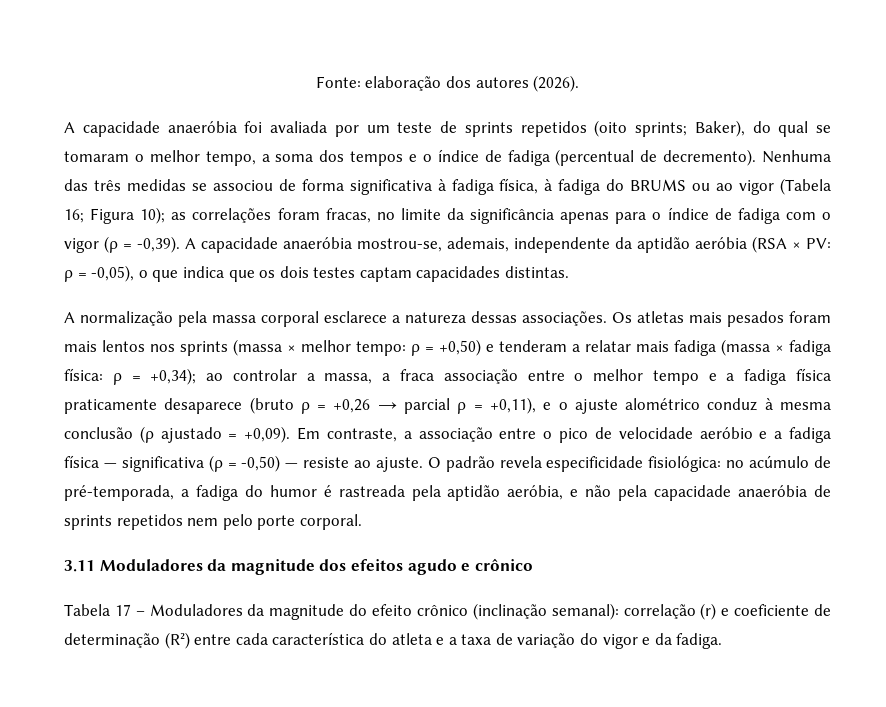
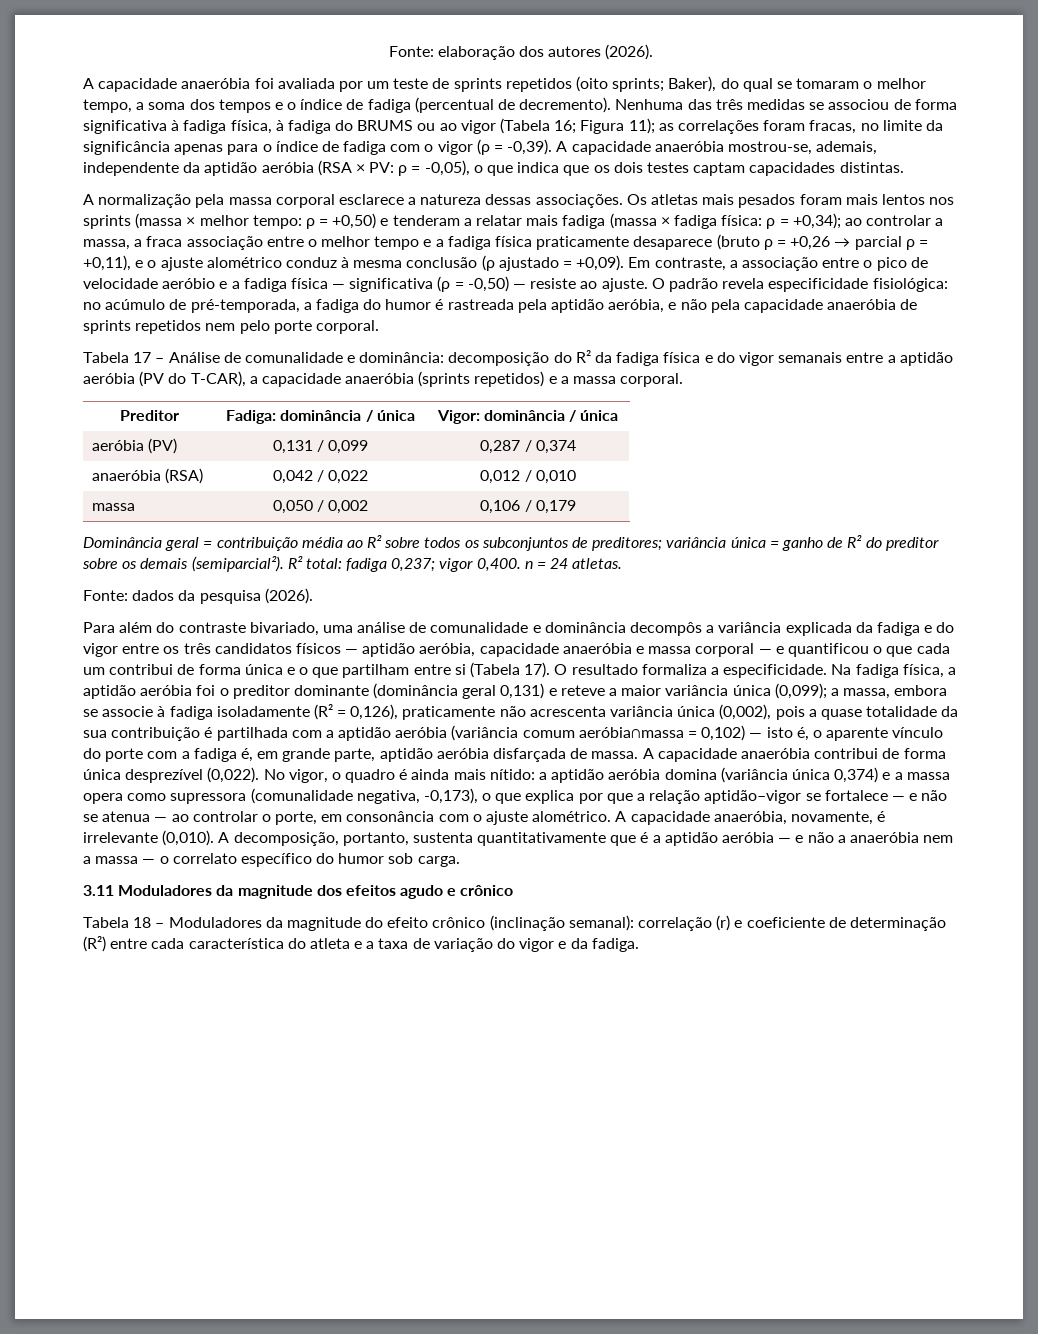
- Nenhuma das três medidas se associou de forma significativa à fadiga física, à fadiga do BRUMS ou ao vigor (Tabela 16; Figura 10); as correlações foram fracas, no limite da significância apenas para o índice de fadiga com o vigor (ρ = -0,39).
+ Nenhuma das três medidas se associou de forma significativa à fadiga física, à fadiga do BRUMS ou ao vigor (Tabela 16; Figura 11); as correlações foram fracas, no limite da significância apenas para o índice de fadiga com o vigor (ρ = -0,39).
+ Tabela 17 – Análise de comunalidade e dominância: decomposição do R² da fadiga física e do vigor semanais entre a aptidão aeróbia (PV do T-CAR), a capacidade anaeróbia (sprints repetidos) e a massa corporal.
+ Preditor | Fadiga: dominância / única | Vigor: dominância / única
+ aeróbia (PV) | 0,131 / 0,099 | 0,287 / 0,374
+ anaeróbia (RSA) | 0,042 / 0,022 | 0,012 / 0,010
+ massa | 0,050 / 0,002 | 0,106 / 0,179
+ Dominância geral = contribuição média ao R² sobre todos os subconjuntos de preditores; variância única = ganho de R² do preditor sobre os demais (semiparcial²). R² total: fadiga 0,237; vigor 0,400. n = 24 atletas.
+ Fonte: dados da pesquisa (2026).
+ Para além do contraste bivariado, uma análise de comunalidade e dominância decompôs a variância explicada da fadiga e do vigor entre os três candidatos físicos — aptidão aeróbia, capacidade anaeróbia e massa corporal — e quantificou o que cada um contribui de forma única e o que partilham entre si (Tabela 17). O resultado formaliza a especificidade. Na fadiga física, a aptidão aeróbia foi o preditor dominante (dominância geral 0,131) e reteve a maior variância única (0,099); a massa, embora se associe à fadiga isoladamente (R² = 0,126), praticamente não acrescenta variância única (0,002), pois a quase totalidade da sua contribuição é partilhada com a aptidão aeróbia (variância comum aeróbia∩massa = 0,102) — isto é, o aparente vínculo do porte com a fadiga é, em grande parte, aptidão aeróbia disfarçada de massa. A capacidade anaeróbia contribui de forma única desprezível (0,022). No vigor, o quadro é ainda mais nítido: a aptidão aeróbia domina (variância única 0,374) e a massa opera como supressora (comunalidade negativa, -0,173), o que explica por que a relação aptidão–vigor se fortalece — e não se atenua — ao controlar o porte, em consonância com o ajuste alométrico. A capacidade anaeróbia, novamente, é irrelevante (0,010). A decomposição, portanto, sustenta quantitativamente que é a aptidão aeróbia — e não a anaeróbia nem a massa — o correlato específico do humor sob carga.
- Tabela 17 – Moduladores da magnitude do efeito crônico (inclinação semanal): correlação (r) e coeficiente de determinação (R²) entre cada característica do atleta e a taxa de variação do vigor e da fadiga.
+ Tabela 18 – Moduladores da magnitude do efeito crônico (inclinação semanal): correlação (r) e coeficiente de determinação (R²) entre cada característica do atleta e a taxa de variação do vigor e da fadiga.

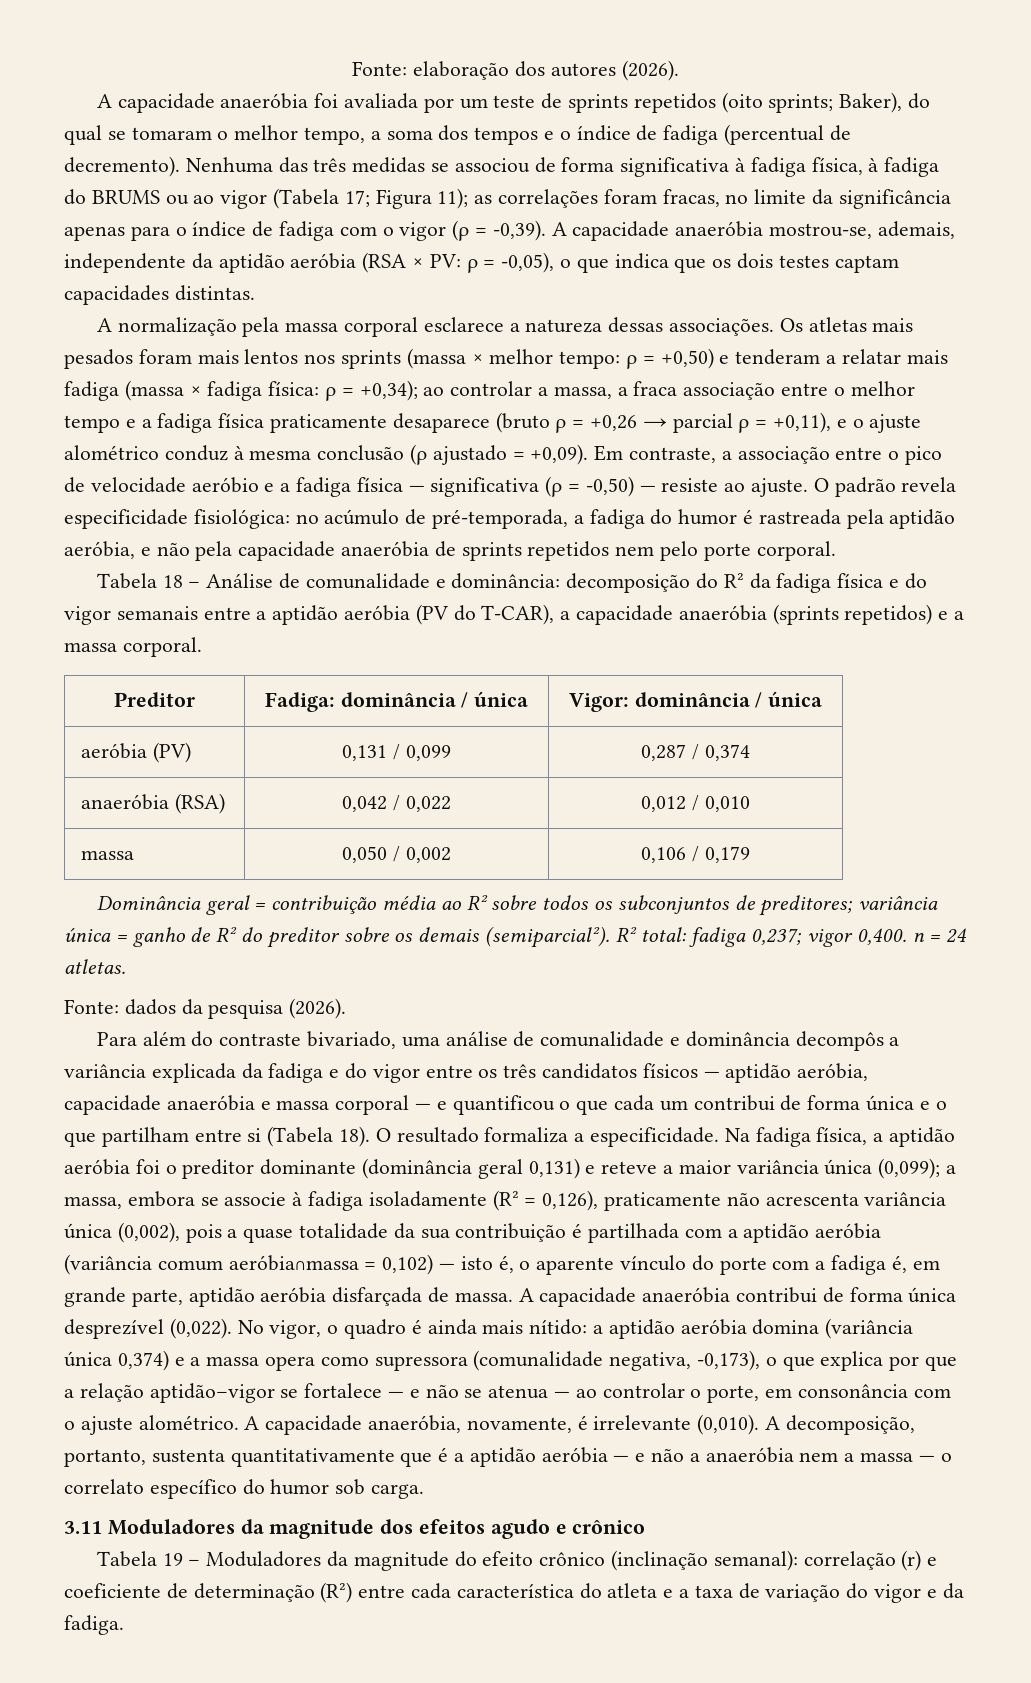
- Nenhuma das três medidas se associou de forma significativa à fadiga física, à fadiga do BRUMS ou ao vigor (Tabela 16; Figura 11); as correlações foram fracas, no limite da significância apenas para o índice de fadiga com o vigor (ρ = -0,39).
+ Nenhuma das três medidas se associou de forma significativa à fadiga física, à fadiga do BRUMS ou ao vigor (Tabela 17; Figura 11); as correlações foram fracas, no limite da significância apenas para o índice de fadiga com o vigor (ρ = -0,39).
- Tabela 17 – Análise de comunalidade e dominância: decomposição do R² da fadiga física e do vigor semanais entre a aptidão aeróbia (PV do T-CAR), a capacidade anaeróbia (sprints repetidos) e a massa corporal.
+ Tabela 18 – Análise de comunalidade e dominância: decomposição do R² da fadiga física e do vigor semanais entre a aptidão aeróbia (PV do T-CAR), a capacidade anaeróbia (sprints repetidos) e a massa corporal.
- Para além do contraste bivariado, uma análise de comunalidade e dominância decompôs a variância explicada da fadiga e do vigor entre os três candidatos físicos — aptidão aeróbia, capacidade anaeróbia e massa corporal — e quantificou o que cada um contribui de forma única e o que partilham entre si (Tabela 17).
+ Para além do contraste bivariado, uma análise de comunalidade e dominância decompôs a variância explicada da fadiga e do vigor entre os três candidatos físicos — aptidão aeróbia, capacidade anaeróbia e massa corporal — e quantificou o que cada um contribui de forma única e o que partilham entre si (Tabela 18).
- Tabela 18 – Moduladores da magnitude do efeito crônico (inclinação semanal): correlação (r) e coeficiente de determinação (R²) entre cada característica do atleta e a taxa de variação do vigor e da fadiga.
+ Tabela 19 – Moduladores da magnitude do efeito crônico (inclinação semanal): correlação (r) e coeficiente de determinação (R²) entre cada característica do atleta e a taxa de variação do vigor e da fadiga.

